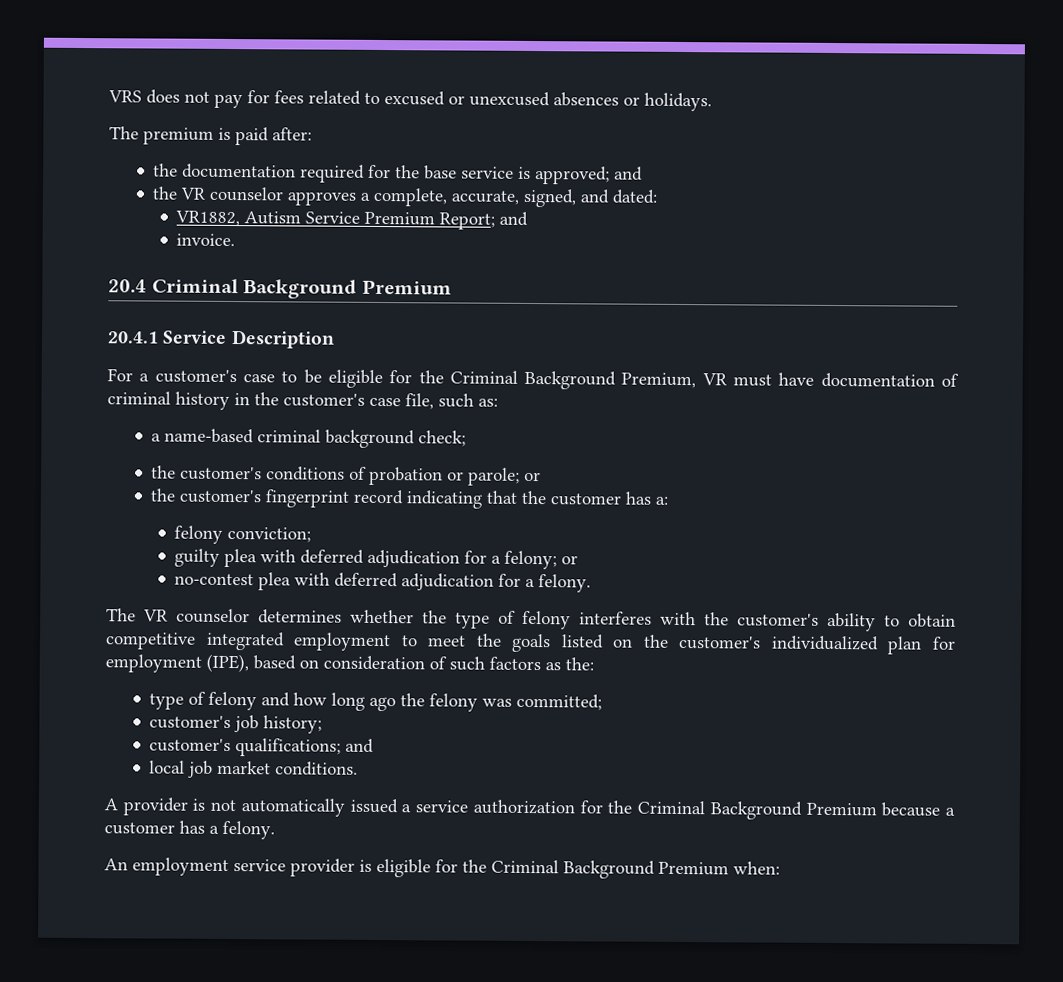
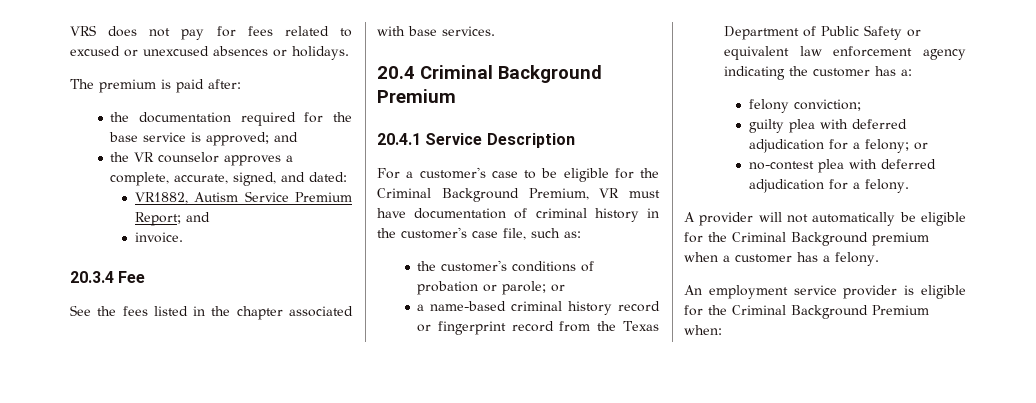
+ 20.3.4 Fee
+ See the fees listed in the chapter associated with base services.
- a name-based criminal background check;
- the customer's fingerprint record indicating that the customer has a:
+ a name-based criminal history record or fingerprint record from the Texas Department of Public Safety or equivalent law enforcement agency indicating the customer has a:
- The VR counselor determines whether the type of felony interferes with the customer's ability to obtain competitive integrated employment to meet the goals listed on the customer's individualized plan for employment (IPE), based on consideration of such factors as the:
- type of felony and how long ago the felony was committed;
- customer's job history;
- customer's qualifications; and
- local job market conditions.
- A provider is not automatically issued a service authorization for the Criminal Background Premium because a customer has a felony.
+ A provider will not automatically be eligible for the Criminal Background premium when a customer has a felony.

